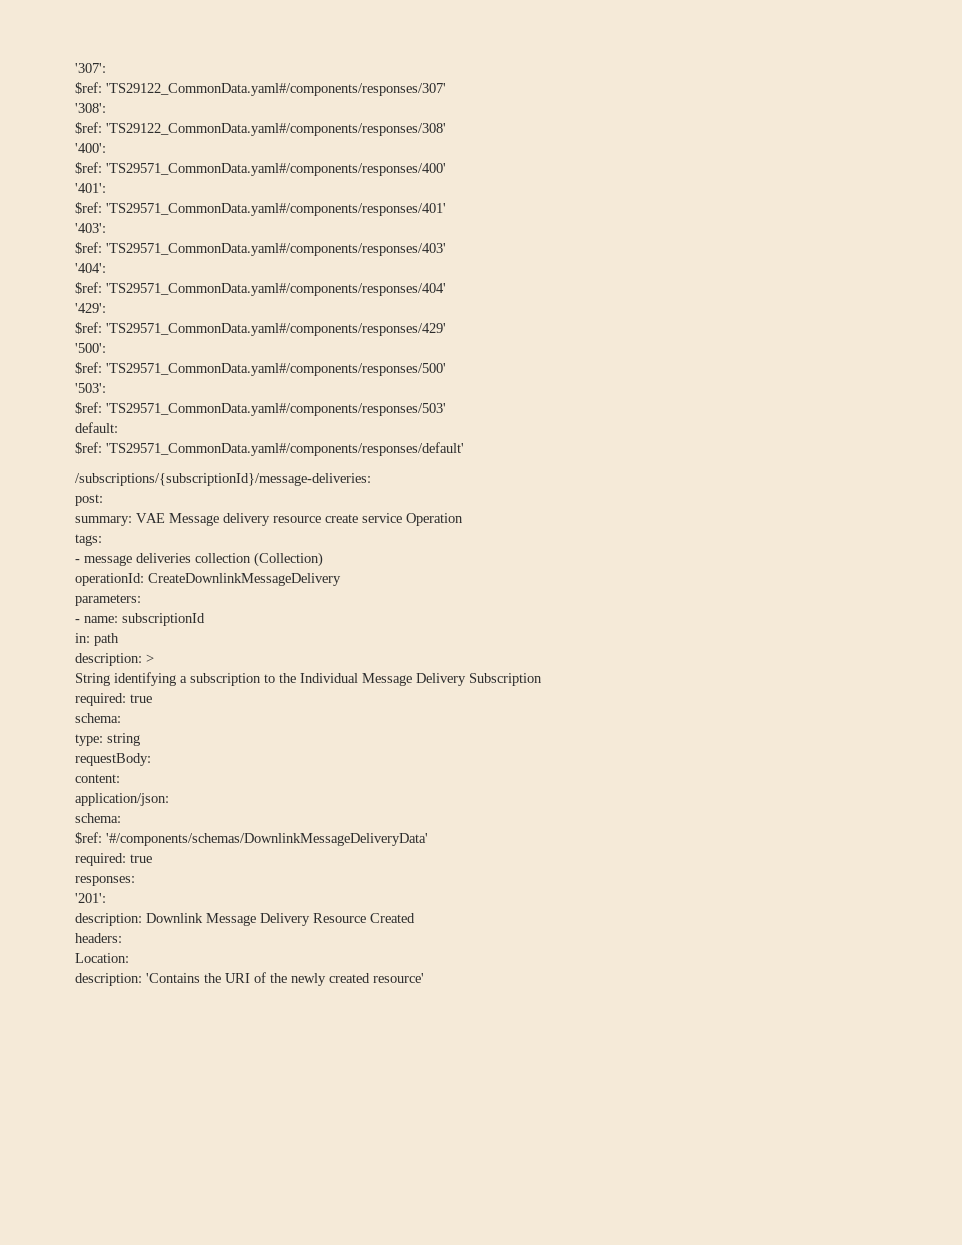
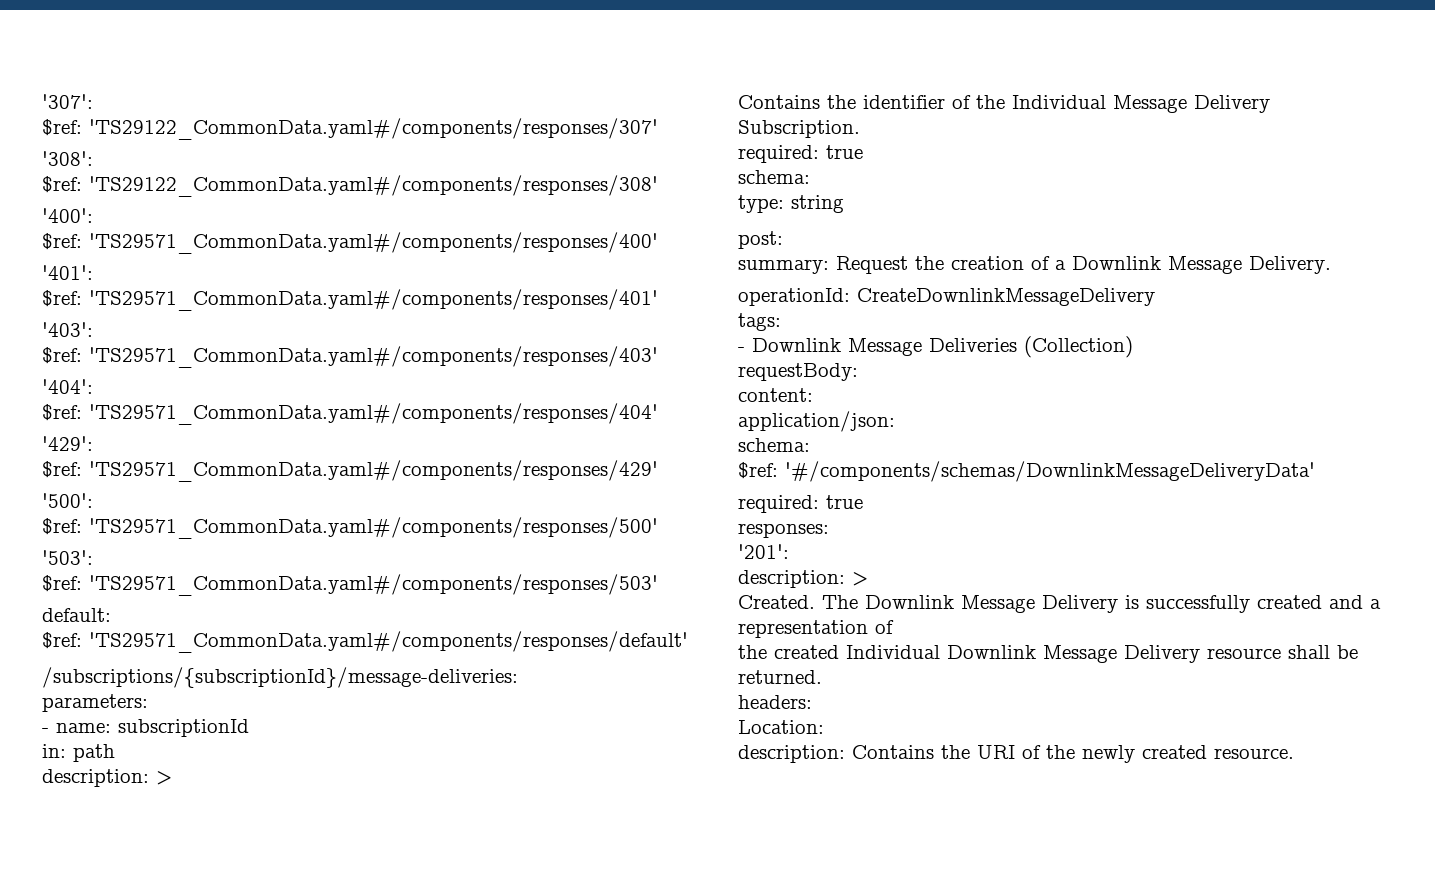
- post:
- summary: VAE Message delivery resource create service Operation
- tags:
- - message deliveries collection (Collection)
- operationId: CreateDownlinkMessageDelivery
- String identifying a subscription to the Individual Message Delivery Subscription
+ Contains the identifier of the Individual Message Delivery Subscription.
+ post:
+ summary: Request the creation of a Downlink Message Delivery.
+ operationId: CreateDownlinkMessageDelivery
+ tags:
+ - Downlink Message Deliveries (Collection)
  '201':
- description: Downlink Message Delivery Resource Created
+ description: >
+ Created. The Downlink Message Delivery is successfully created and a representation of
+ the created Individual Downlink Message Delivery resource shall be returned.
- description: 'Contains the URI of the newly created resource'
+ description: Contains the URI of the newly created resource.

